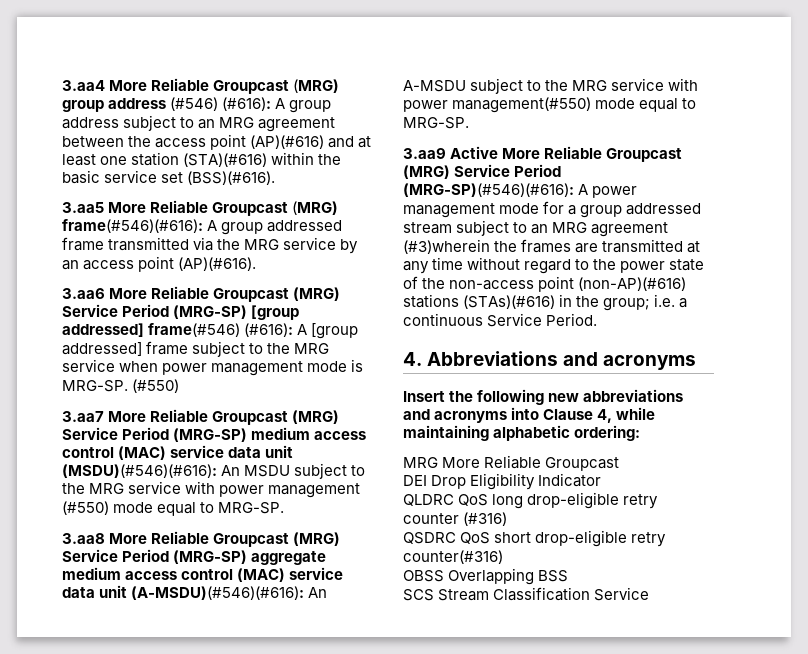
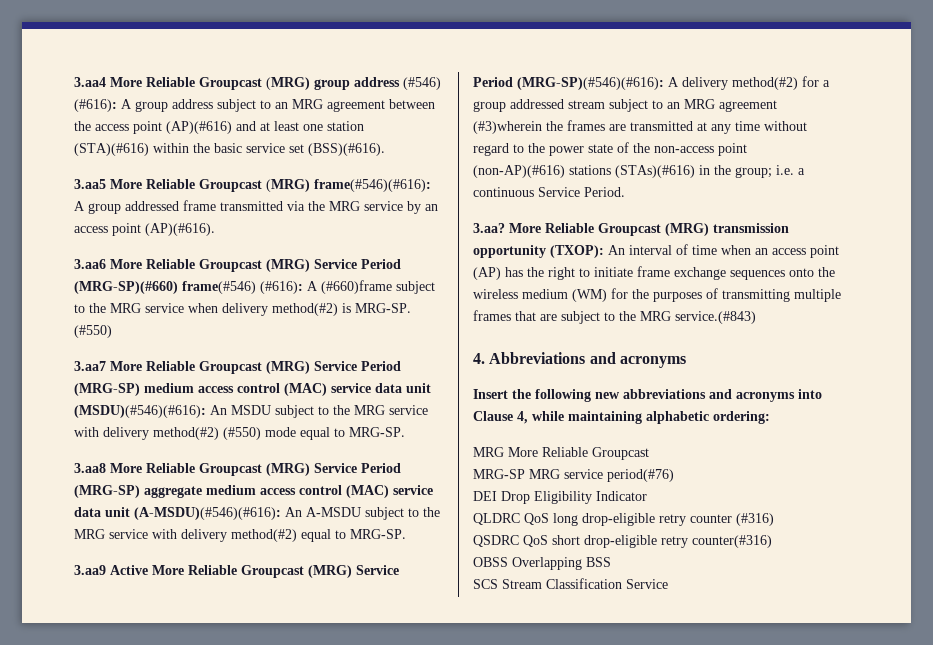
- 3.aa6 More Reliable Groupcast (MRG) Service Period (MRG-SP) [group addressed] frame(#546) (#616): A [group addressed] frame subject to the MRG service when power management mode is MRG-SP.
+ 3.aa6 More Reliable Groupcast (MRG) Service Period (MRG-SP)(#660) frame(#546) (#616): A (#660)frame subject to the MRG service when delivery method(#2) is MRG-SP.
- 3.aa7 More Reliable Groupcast (MRG) Service Period (MRG-SP) medium access control (MAC) service data unit (MSDU)(#546)(#616): An MSDU subject to the MRG service with power management (#550) mode equal to MRG-SP.
+ 3.aa7 More Reliable Groupcast (MRG) Service Period (MRG-SP) medium access control (MAC) service data unit (MSDU)(#546)(#616): An MSDU subject to the MRG service with delivery method(#2) (#550) mode equal to MRG-SP.
- 3.aa8 More Reliable Groupcast (MRG) Service Period (MRG-SP) aggregate medium access control (MAC) service data unit (A-MSDU)(#546)(#616): An A-MSDU subject to the MRG service with power management(#550) mode equal to MRG-SP.
+ 3.aa8 More Reliable Groupcast (MRG) Service Period (MRG-SP) aggregate medium access control (MAC) service data unit (A-MSDU)(#546)(#616): An A-MSDU subject to the MRG service with delivery method(#2) equal to MRG-SP.
- 3.aa9 Active More Reliable Groupcast (MRG) Service Period (MRG-SP)(#546)(#616): A power management mode for a group addressed stream subject to an MRG agreement (#3)wherein the frames are transmitted at any time without regard to the power state of the non-access point (non-AP)(#616) stations (STAs)(#616) in the group; i.e. a continuous Service Period.
+ 3.aa9 Active More Reliable Groupcast (MRG) Service Period (MRG-SP)(#546)(#616): A delivery method(#2) for a group addressed stream subject to an MRG agreement (#3)wherein the frames are transmitted at any time without regard to the power state of the non-access point (non-AP)(#616) stations (STAs)(#616) in the group; i.e. a continuous Service Period.
+ 3.aa? More Reliable Groupcast (MRG) transmission opportunity (TXOP): An interval of time when an access point (AP) has the right to initiate frame exchange sequences onto the wireless medium (WM) for the purposes of transmitting multiple frames that are subject to the MRG service.(#843)
+ MRG-SP MRG service period(#76)

